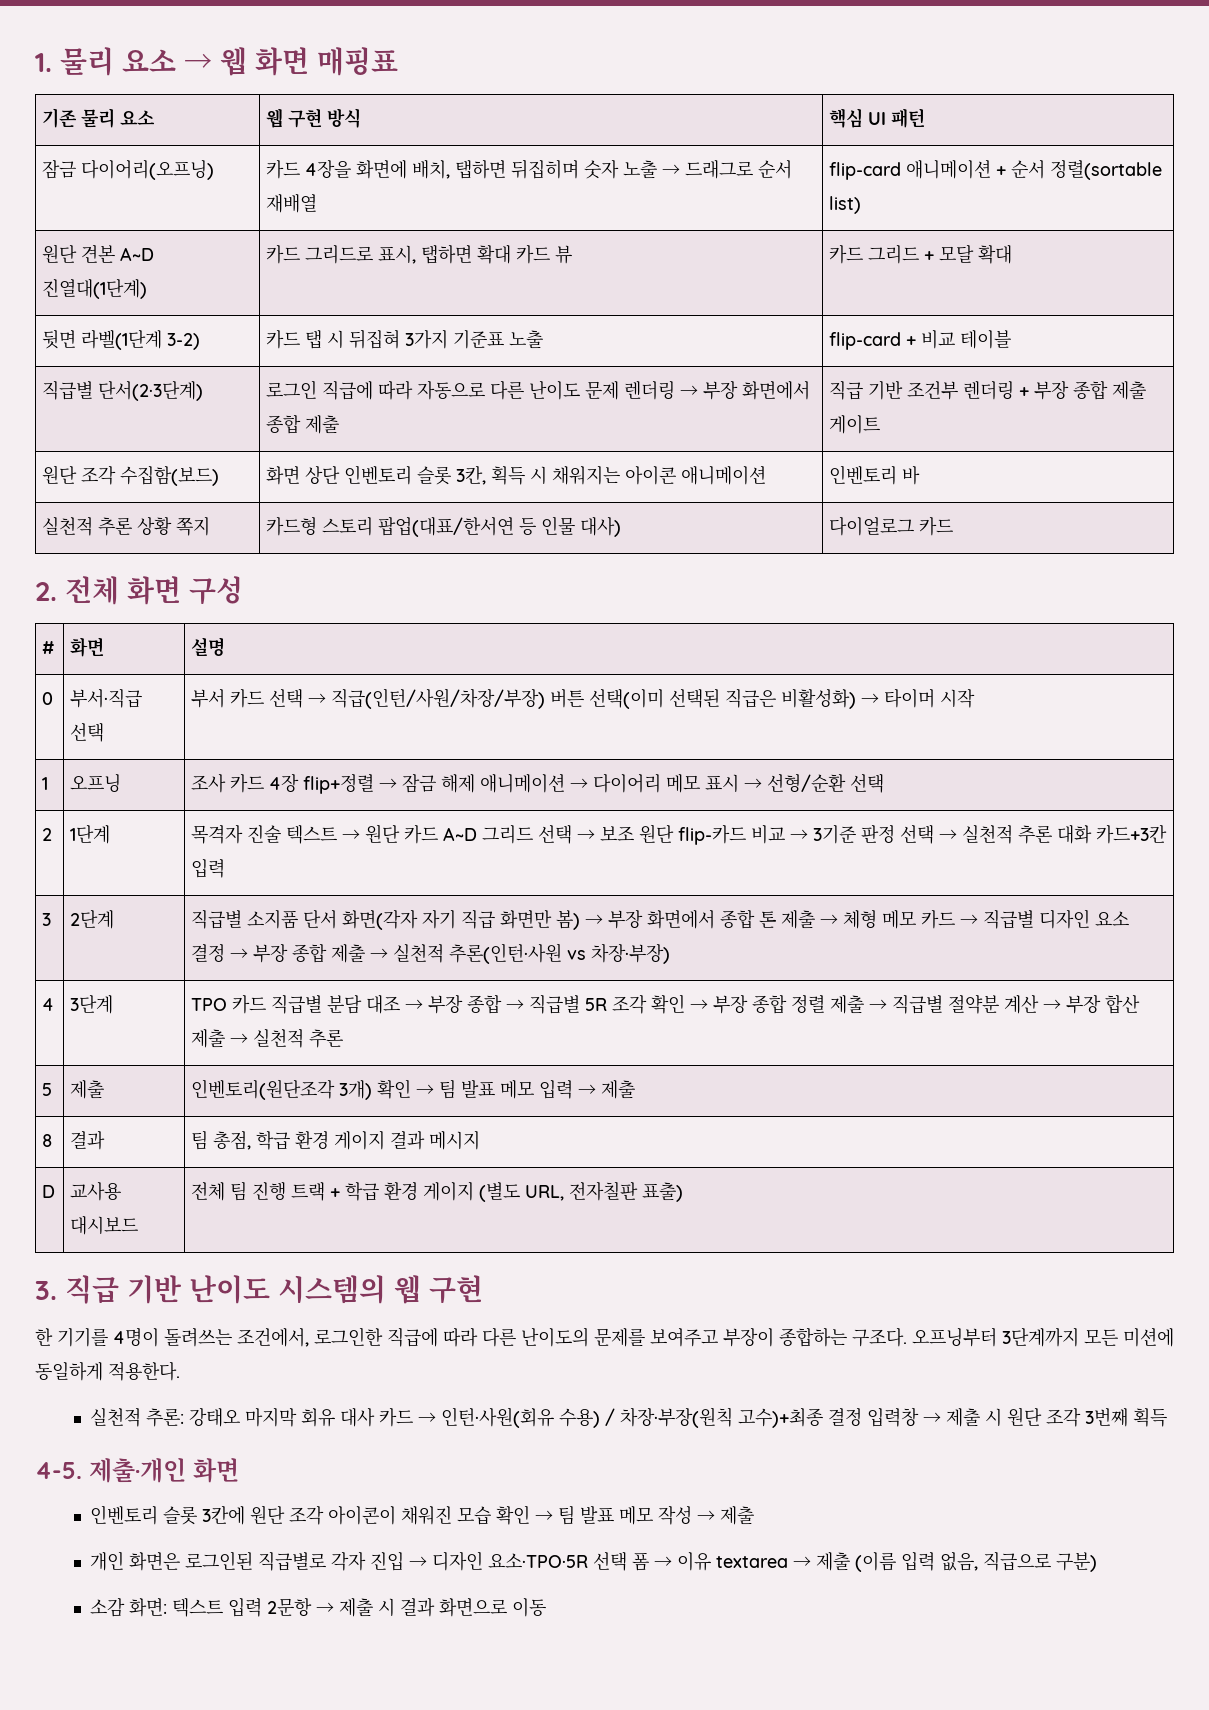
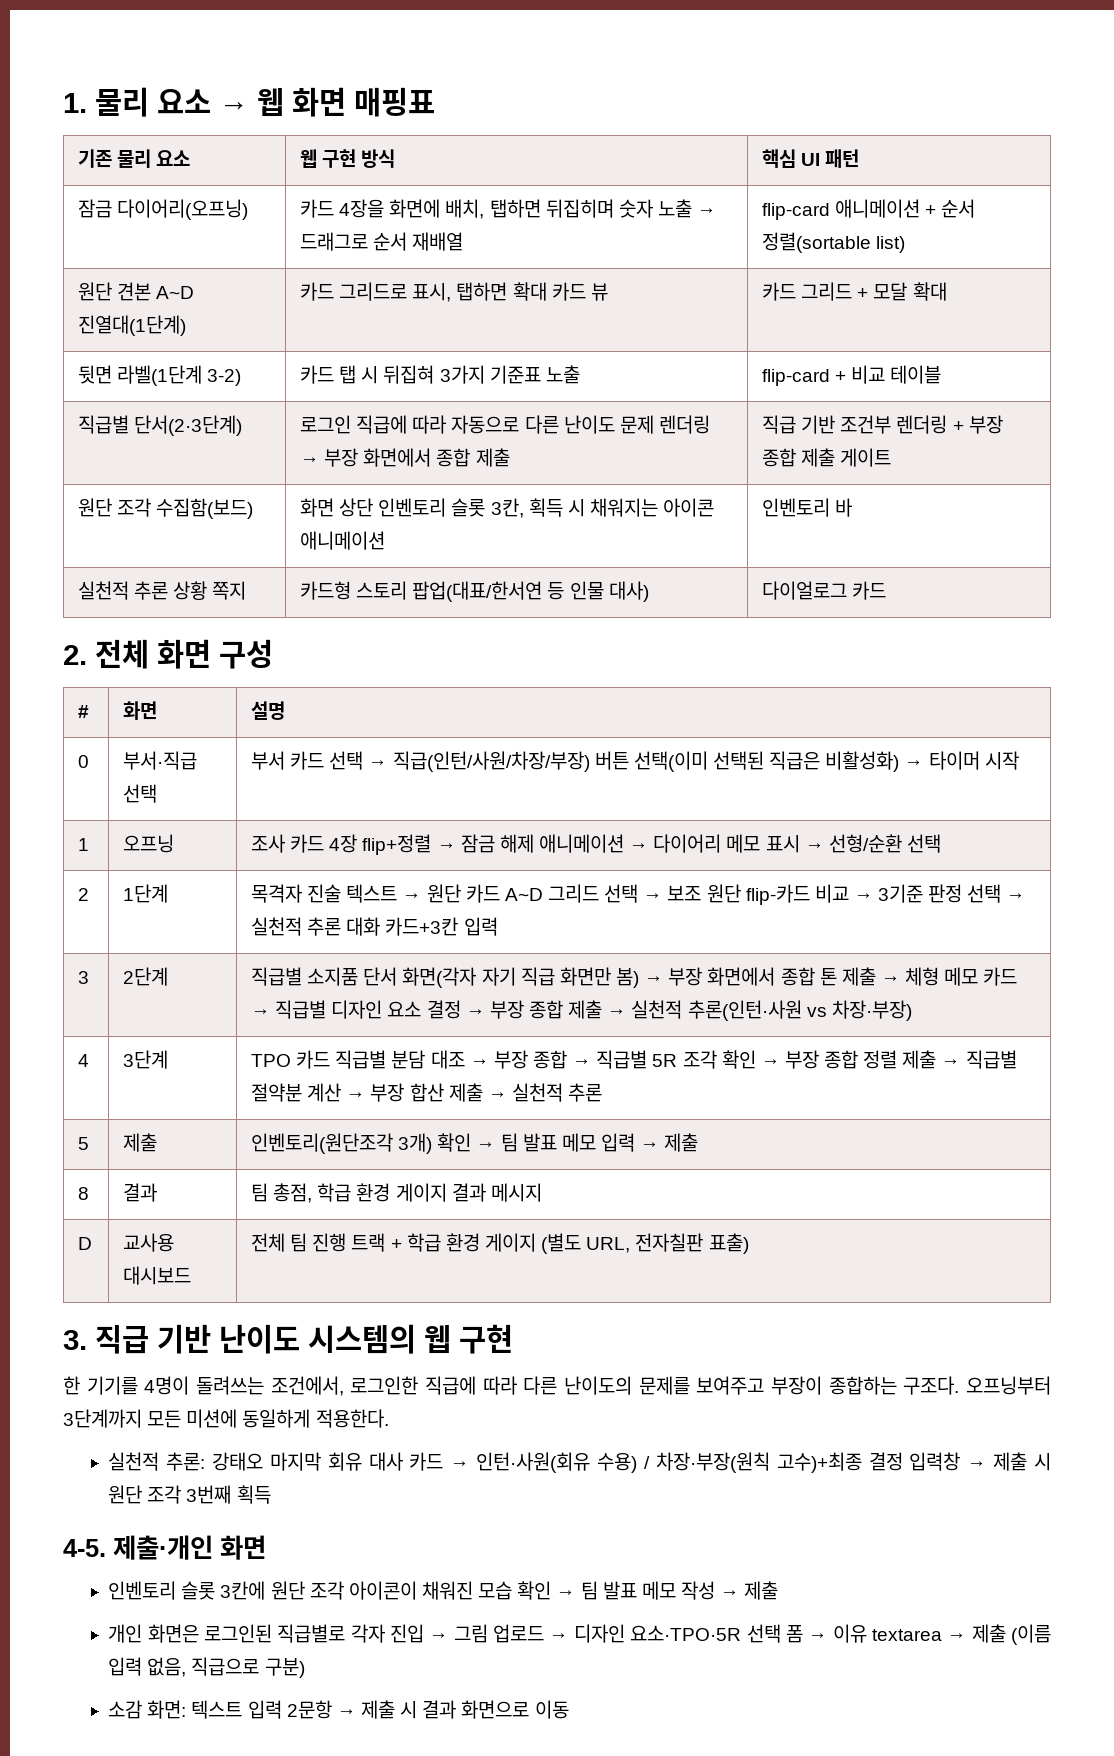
- 개인 화면은 로그인된 직급별로 각자 진입 → 디자인 요소·TPO·5R 선택 폼 → 이유 textarea → 제출 (이름 입력 없음, 직급으로 구분)
+ 개인 화면은 로그인된 직급별로 각자 진입 → 그림 업로드 → 디자인 요소·TPO·5R 선택 폼 → 이유 textarea → 제출 (이름 입력 없음, 직급으로 구분)

